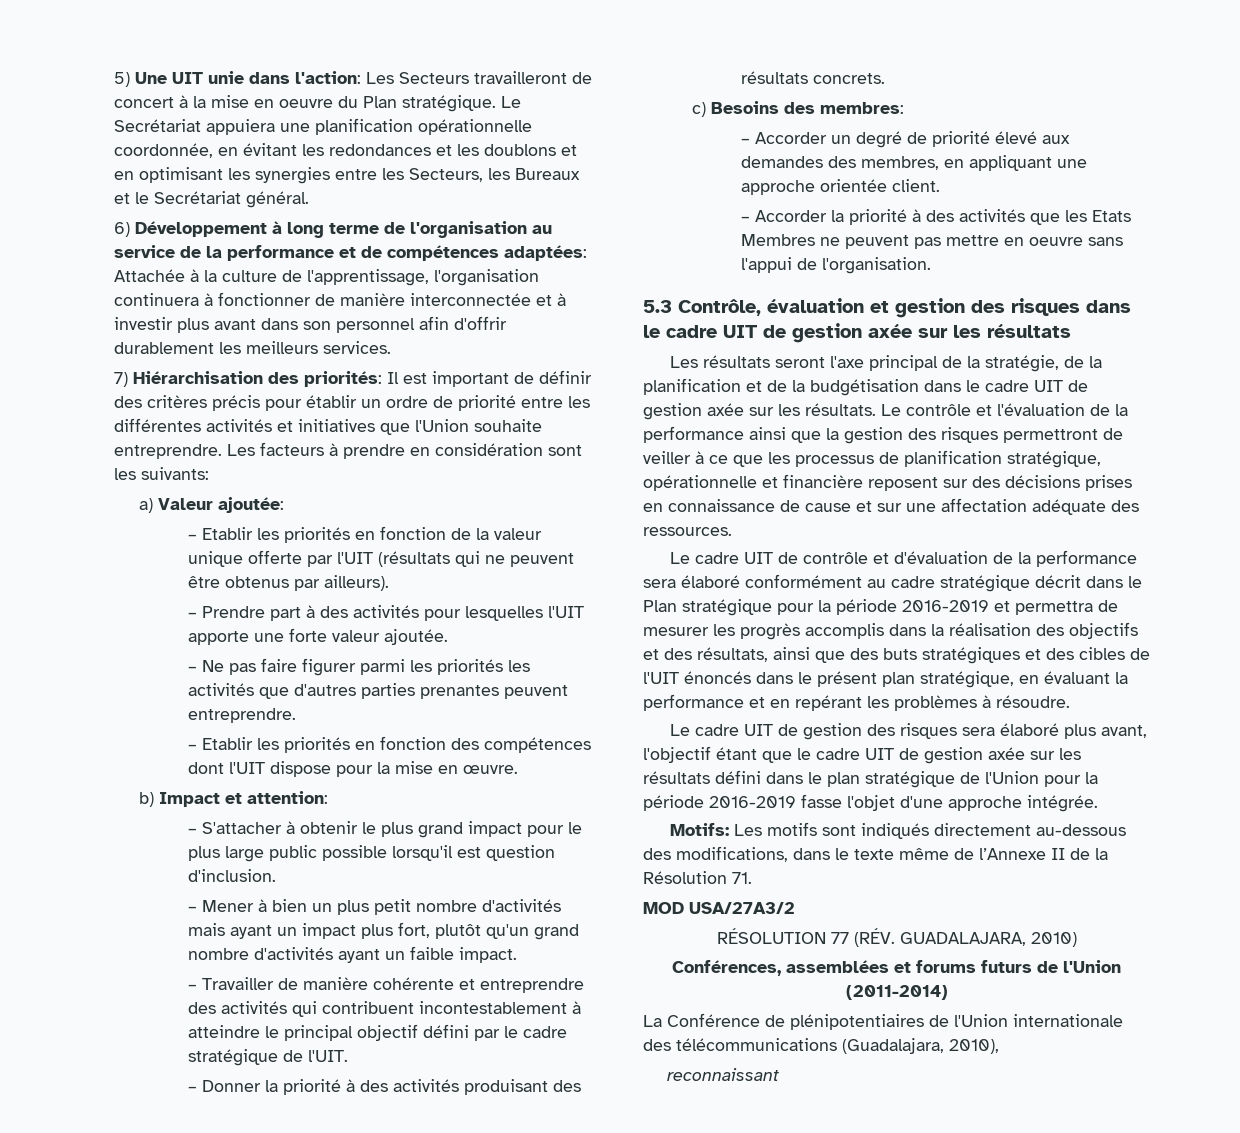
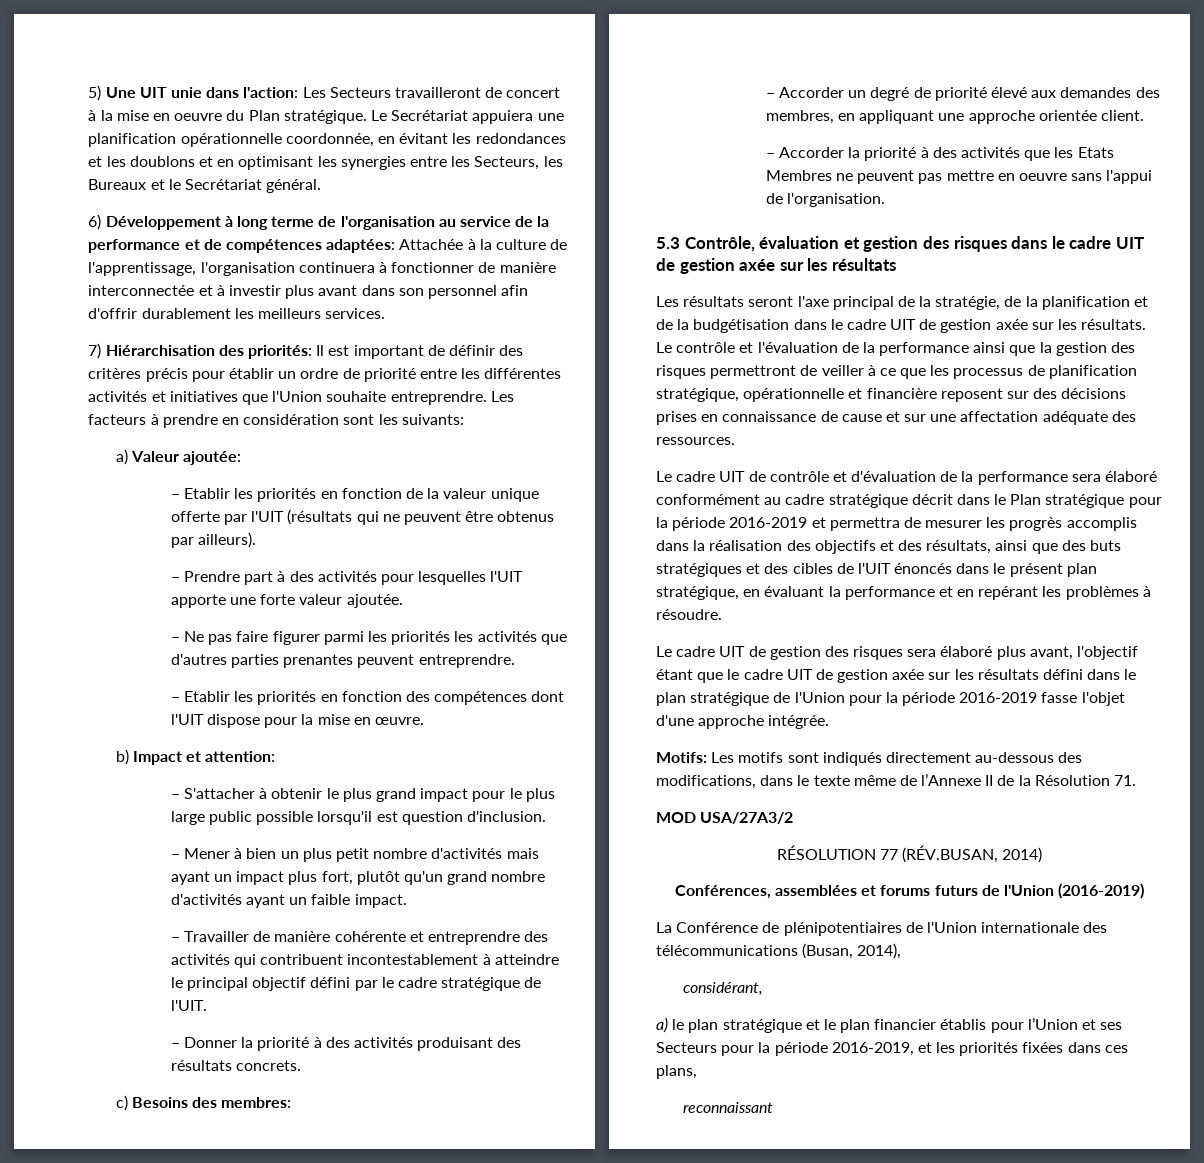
- RÉSOLUTION 77 (RÉV. GUADALAJARA, 2010)
+ RÉSOLUTION 77 (RÉV.BUSAN, 2014)
- Conférences, assemblées et forums futurs de l'Union (2011-2014)
+ Conférences, assemblées et forums futurs de l'Union (2016-2019)
- La Conférence de plénipotentiaires de l'Union internationale des télécommunications (Guadalajara, 2010),
+ La Conférence de plénipotentiaires de l'Union internationale des télécommunications (Busan, 2014),
+ considérant,
+ a) le plan stratégique et le plan financier établis pour l’Union et ses Secteurs pour la période 2016-2019, et les priorités fixées dans ces plans,

